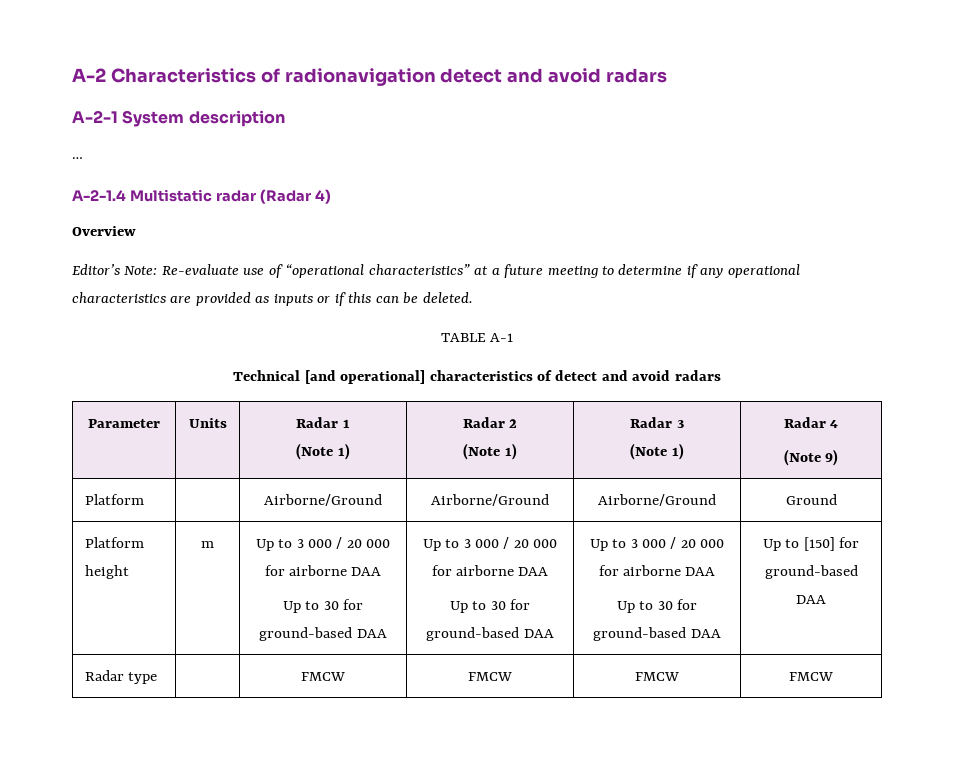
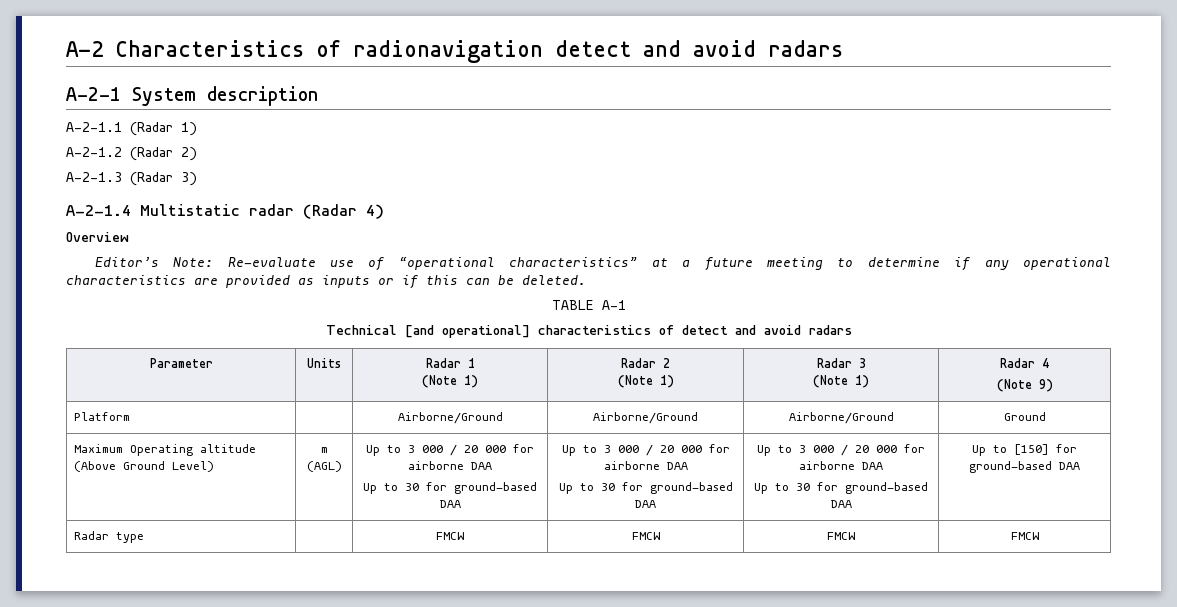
- …
+ A-2-1.1 (Radar 1)
+ A-2-1.2 (Radar 2)
+ A-2-1.3 (Radar 3)
- Platform height
+ Maximum Operating altitude (Above Ground Level)
- m
+ m (AGL)

